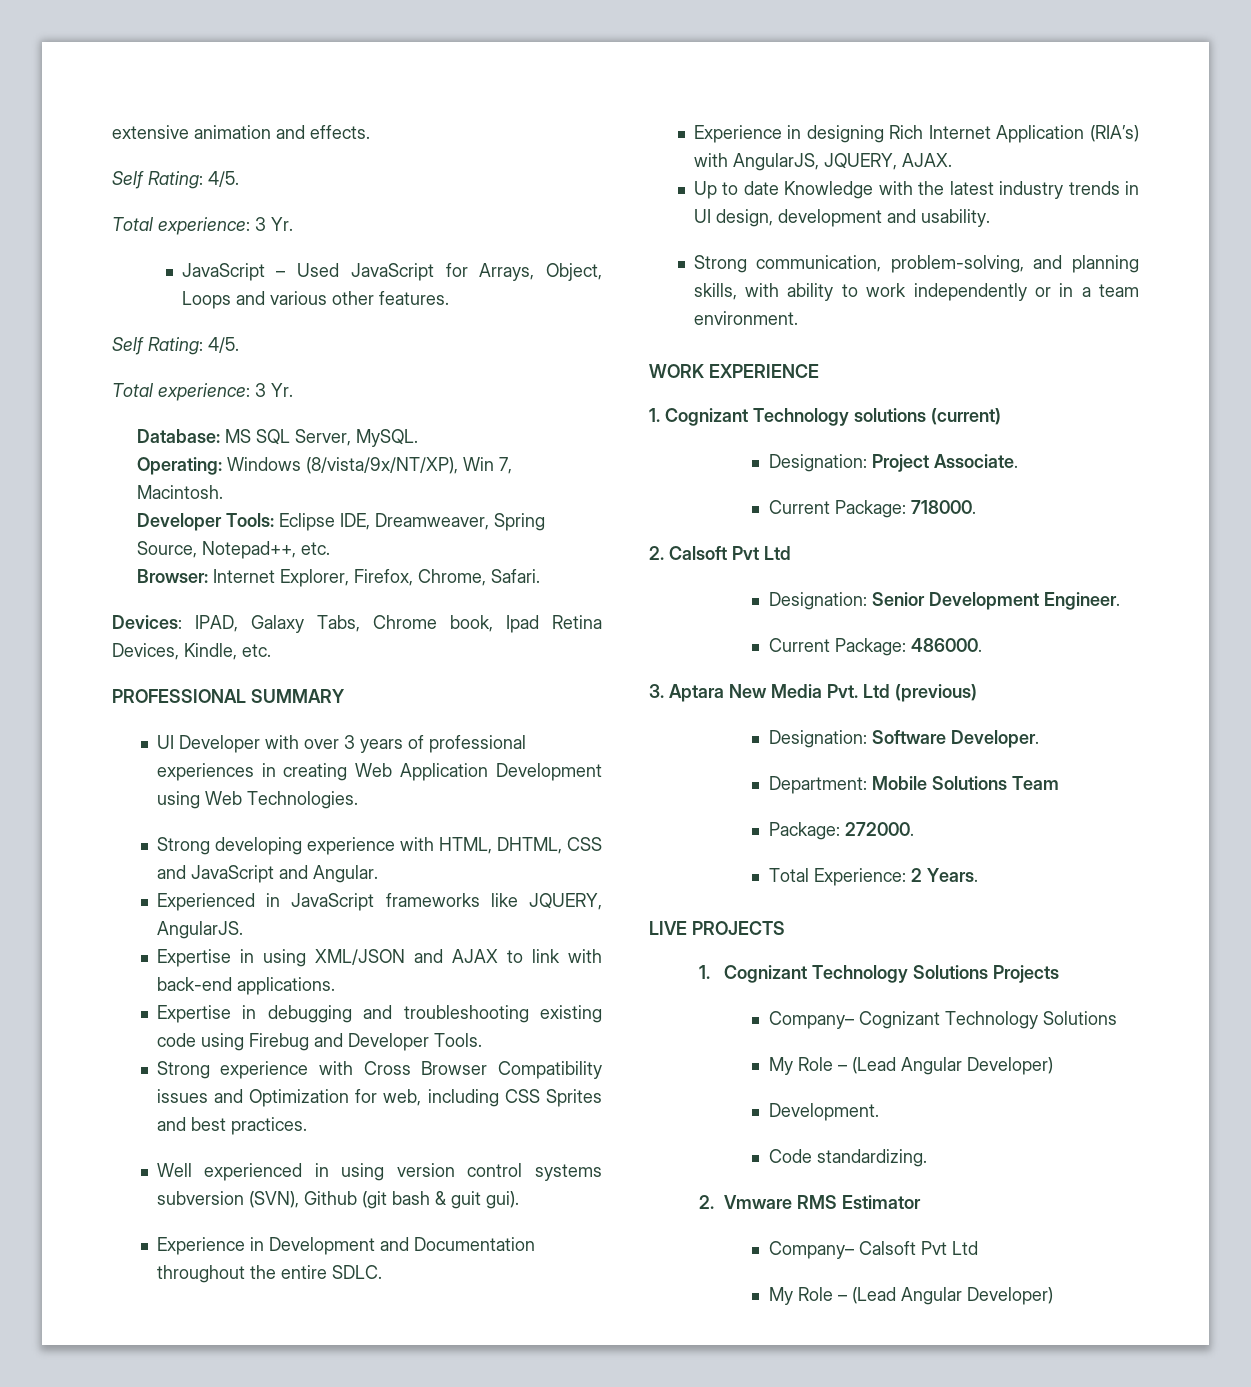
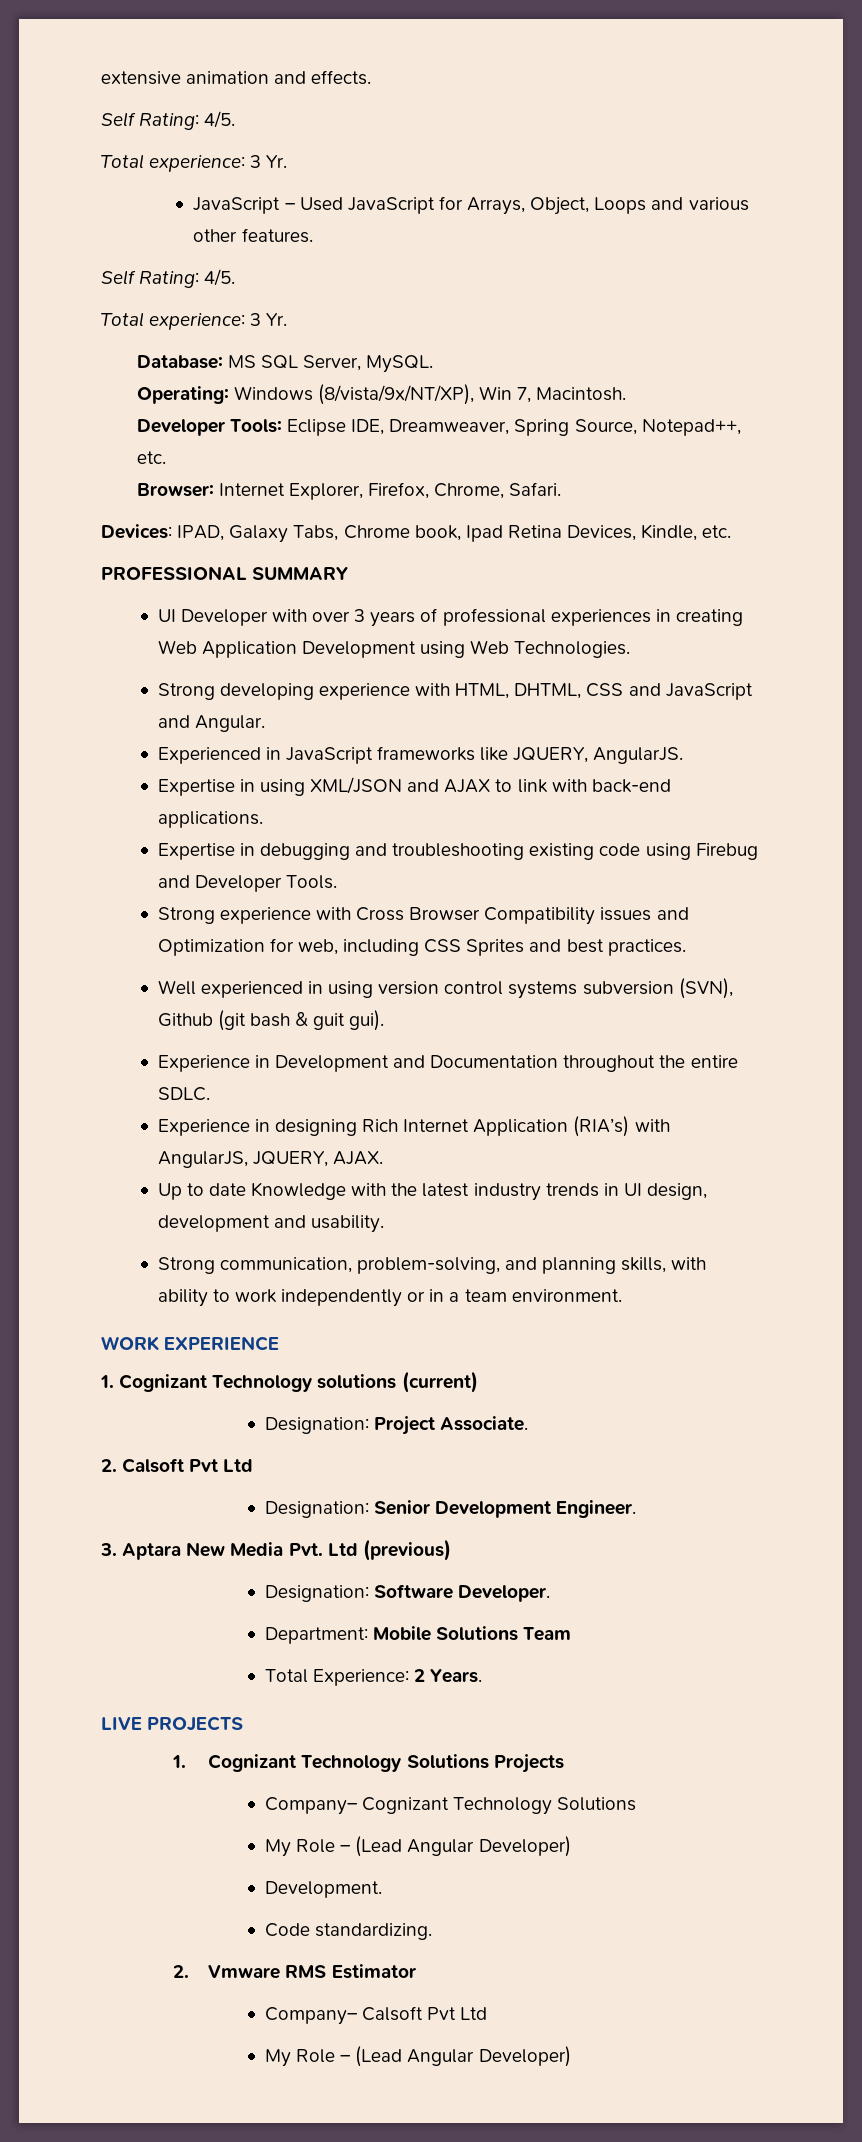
- Current Package: 718000.
- Current Package: 486000.
- Package: 272000.

